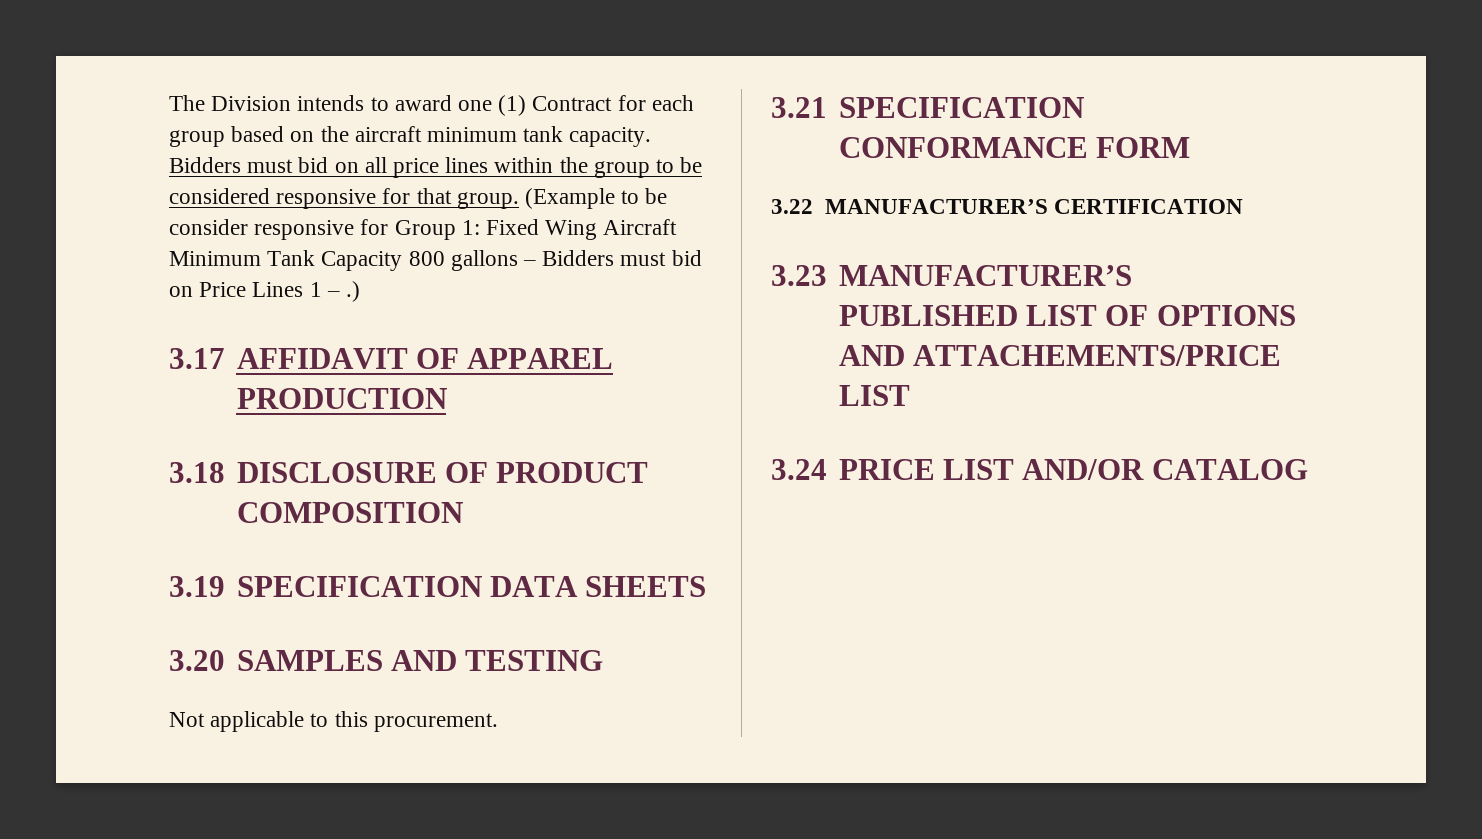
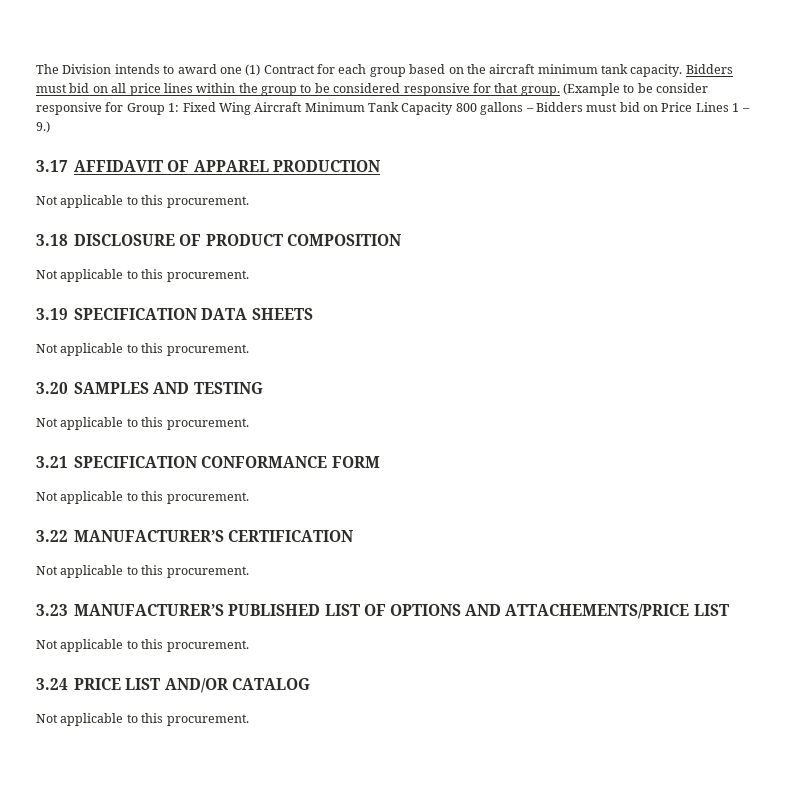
- (Example to be consider responsive for Group 1: Fixed Wing Aircraft Minimum Tank Capacity 800 gallons – Bidders must bid on Price Lines 1 – .)
+ (Example to be consider responsive for Group 1: Fixed Wing Aircraft Minimum Tank Capacity 800 gallons – Bidders must bid on Price Lines 1 – 9.)
  3.17 AFFIDAVIT OF APPAREL PRODUCTION
+ Not applicable to this procurement.
  3.18 DISCLOSURE OF PRODUCT COMPOSITION
+ Not applicable to this procurement.
  3.19 SPECIFICATION DATA SHEETS
+ Not applicable to this procurement.
  3.21 SPECIFICATION CONFORMANCE FORM
+ Not applicable to this procurement.
  3.22 MANUFACTURER’S CERTIFICATION
+ Not applicable to this procurement.
  3.23 MANUFACTURER’S PUBLISHED LIST OF OPTIONS AND ATTACHEMENTS/PRICE LIST
+ Not applicable to this procurement.
  3.24 PRICE LIST AND/OR CATALOG
+ Not applicable to this procurement.

